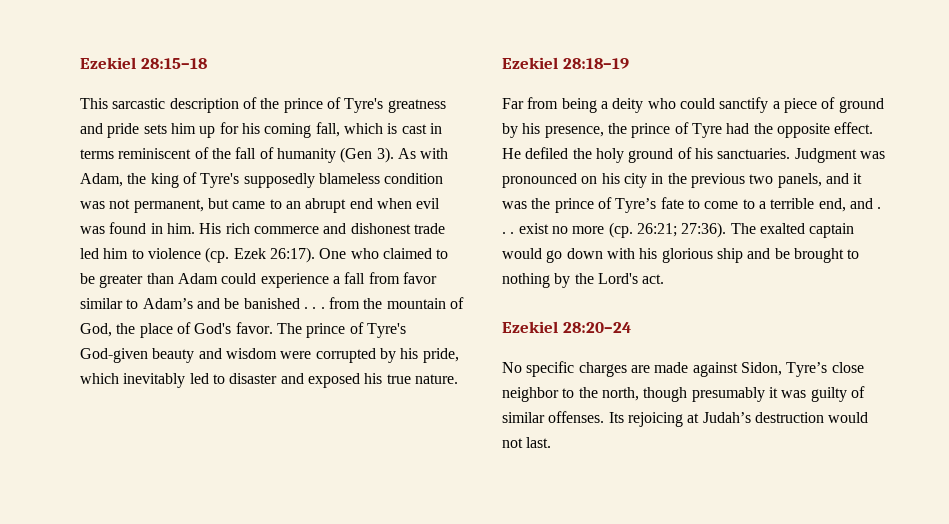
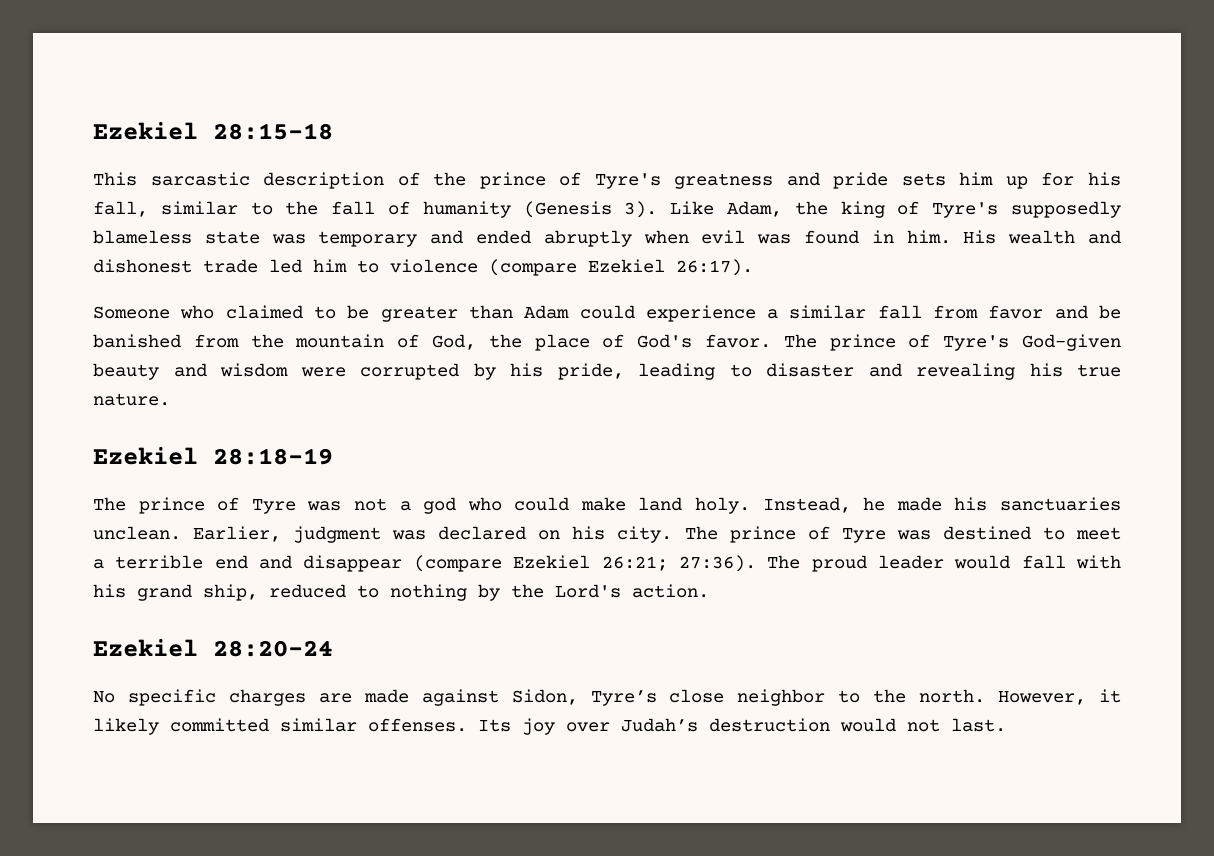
- This sarcastic description of the prince of Tyre's greatness and pride sets him up for his coming fall, which is cast in terms reminiscent of the fall of humanity (Gen 3). As with Adam, the king of Tyre's supposedly blameless condition was not permanent, but came to an abrupt end when evil was found in him.
+ This sarcastic description of the prince of Tyre's greatness and pride sets him up for his fall, similar to the fall of humanity (Genesis 3). Like Adam, the king of Tyre's supposedly blameless state was temporary and ended abruptly when evil was found in him.
- His rich commerce and dishonest trade led him to violence (cp. Ezek 26:17). One who claimed to be greater than Adam could experience a fall from favor similar to Adam’s and be banished . . . from the mountain of God, the place of God's favor.
+ His wealth and dishonest trade led him to violence (compare Ezekiel 26:17).
+ Someone who claimed to be greater than Adam could experience a similar fall from favor and be banished from the mountain of God, the place of God's favor.
- The prince of Tyre's God-given beauty and wisdom were corrupted by his pride, which inevitably led to disaster and exposed his true nature.
+ The prince of Tyre's God-given beauty and wisdom were corrupted by his pride, leading to disaster and revealing his true nature.
- Far from being a deity who could sanctify a piece of ground by his presence, the prince of Tyre had the opposite effect. He defiled the holy ground of his sanctuaries. Judgment was pronounced on his city in the previous two panels, and it was the prince of Tyre’s fate to come to a terrible end, and . . . exist no more (cp. 26:21; 27:36). The exalted captain would go down with his glorious ship and be brought to nothing by the Lord's act.
+ The prince of Tyre was not a god who could make land holy. Instead, he made his sanctuaries unclean. Earlier, judgment was declared on his city. The prince of Tyre was destined to meet a terrible end and disappear (compare Ezekiel 26:21; 27:36). The proud leader would fall with his grand ship, reduced to nothing by the Lord's action.
- No specific charges are made against Sidon, Tyre’s close neighbor to the north, though presumably it was guilty of similar offenses.
+ No specific charges are made against Sidon, Tyre’s close neighbor to the north. However, it likely committed similar offenses.
- Its rejoicing at Judah’s destruction would not last.
+ Its joy over Judah’s destruction would not last.

